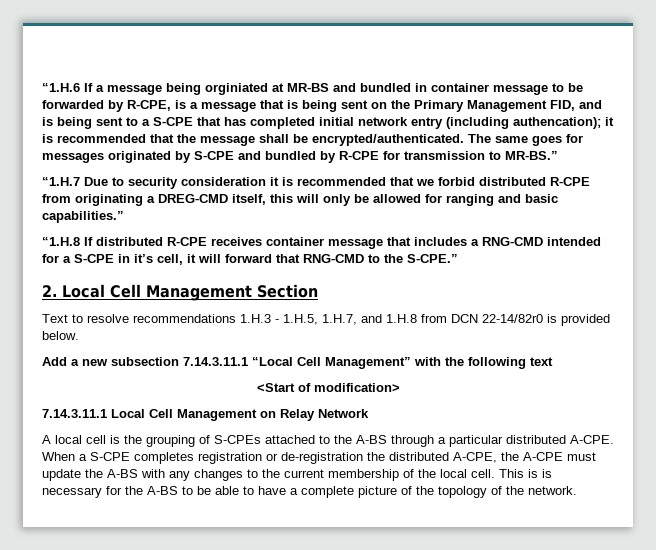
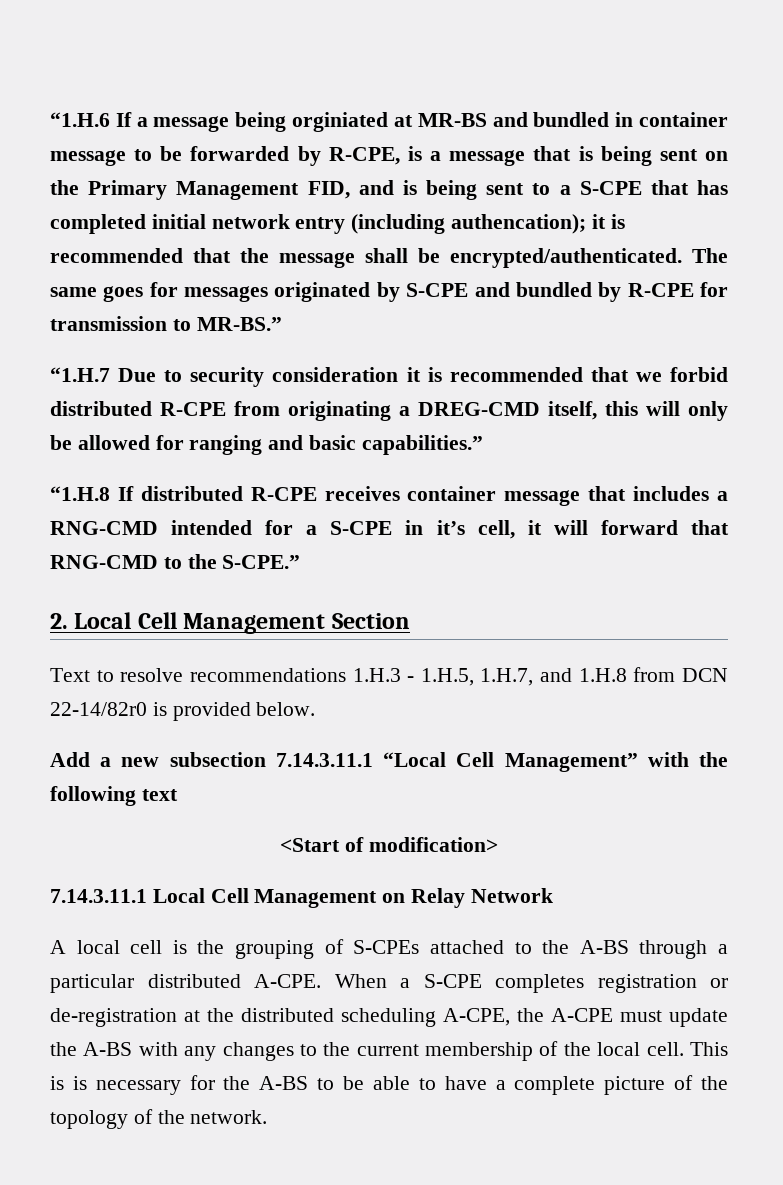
- When a S-CPE completes registration or de-registration the distributed A-CPE, the A-CPE must update the A-BS with any changes to the current membership of the local cell.
+ When a S-CPE completes registration or de-registration at the distributed scheduling A-CPE, the A-CPE must update the A-BS with any changes to the current membership of the local cell.

